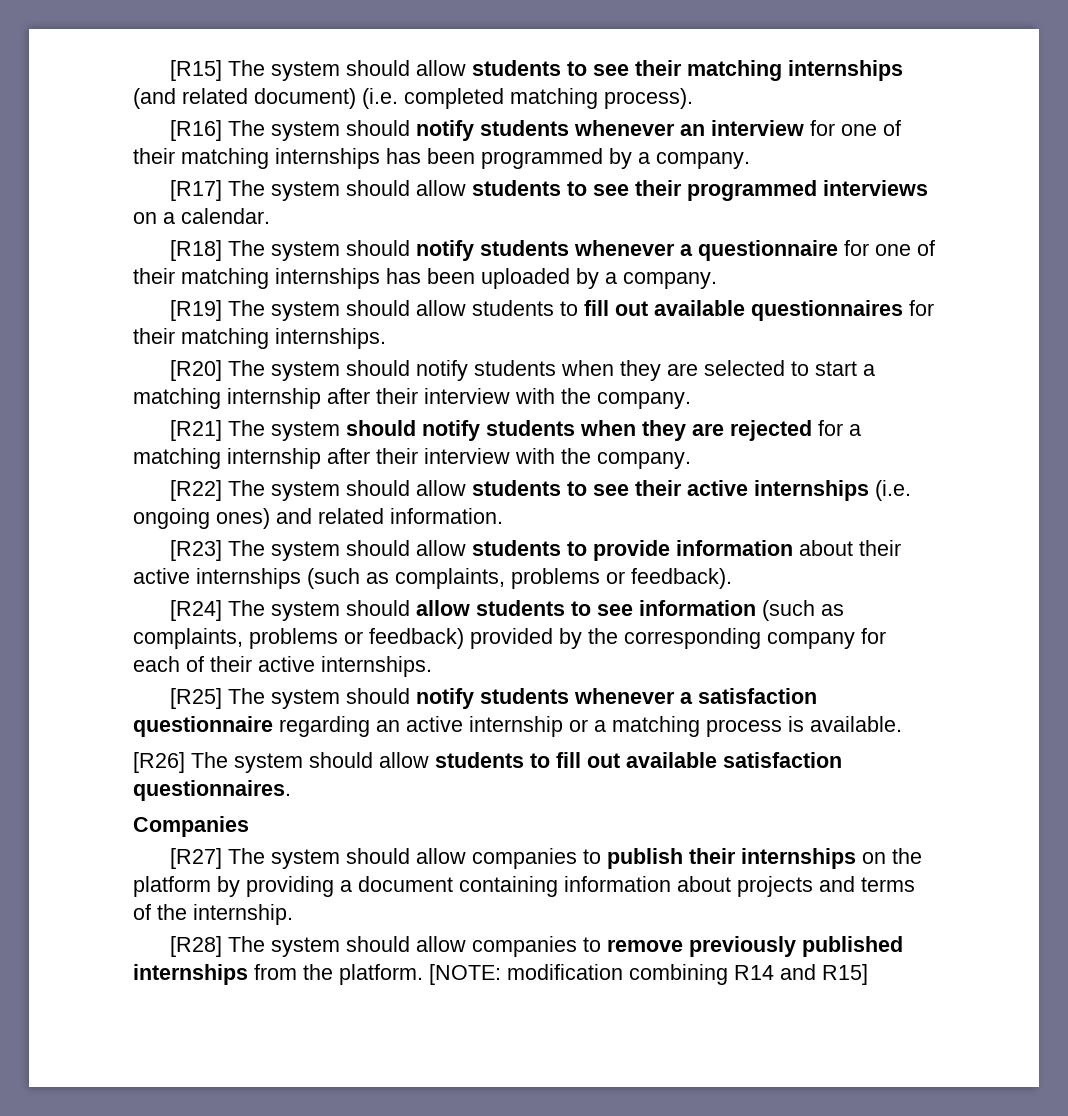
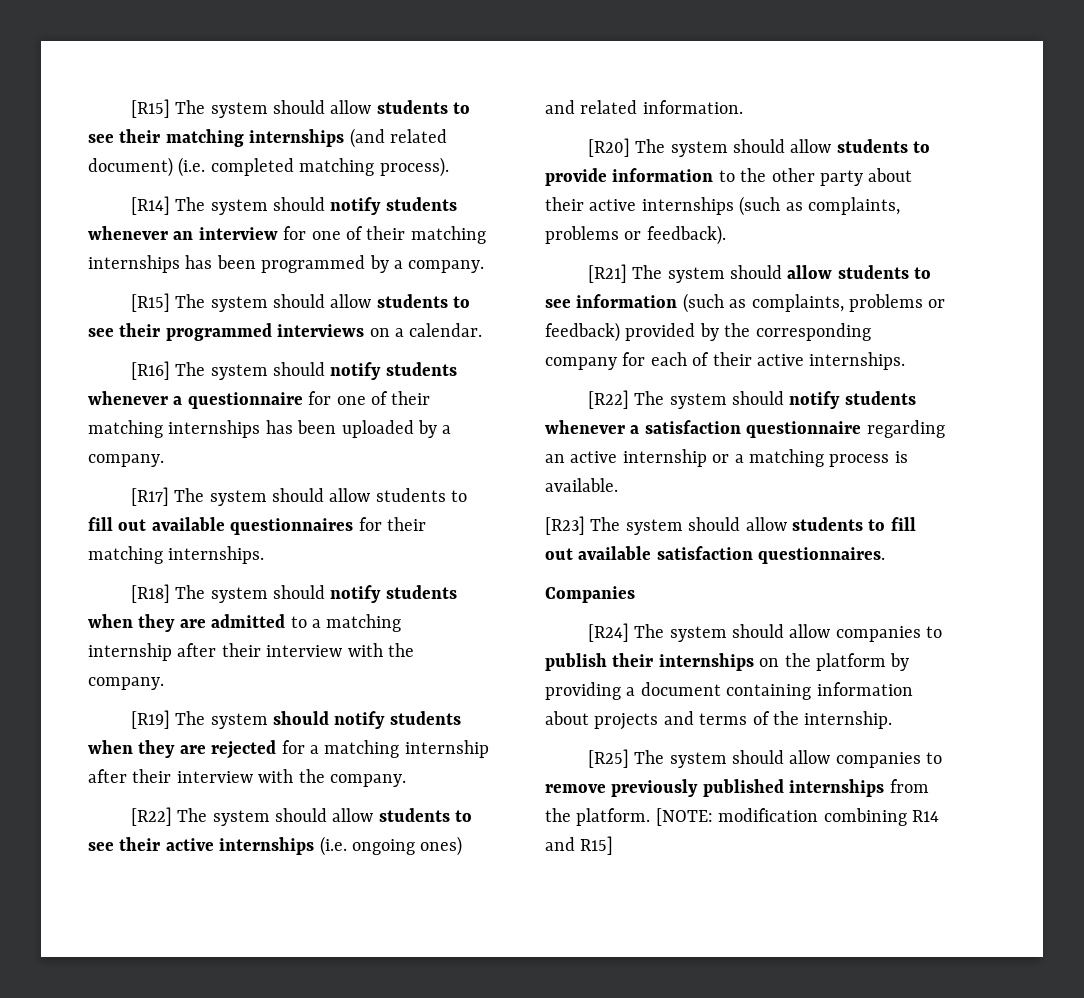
- [R16] The system should notify students whenever an interview for one of their matching internships has been programmed by a company.
+ [R14] The system should notify students whenever an interview for one of their matching internships has been programmed by a company.
- [R17] The system should allow students to see their programmed interviews on a calendar.
+ [R15] The system should allow students to see their programmed interviews on a calendar.
- [R18] The system should notify students whenever a questionnaire for one of their matching internships has been uploaded by a company.
+ [R16] The system should notify students whenever a questionnaire for one of their matching internships has been uploaded by a company.
- [R19] The system should allow students to fill out available questionnaires for their matching internships.
+ [R17] The system should allow students to fill out available questionnaires for their matching internships.
- [R20] The system should notify students when they are selected to start a matching internship after their interview with the company.
- [R21] The system should notify students when they are rejected for a matching internship after their interview with the company.
+ [R18] The system should notify students when they are admitted to a matching internship after their interview with the company.
+ [R19] The system should notify students when they are rejected for a matching internship after their interview with the company.
- [R23] The system should allow students to provide information about their active internships (such as complaints, problems or feedback).
+ [R20] The system should allow students to provide information to the other party about their active internships (such as complaints, problems or feedback).
- [R24] The system should allow students to see information (such as complaints, problems or feedback) provided by the corresponding company for each of their active internships.
+ [R21] The system should allow students to see information (such as complaints, problems or feedback) provided by the corresponding company for each of their active internships.
- [R25] The system should notify students whenever a satisfaction questionnaire regarding an active internship or a matching process is available.
+ [R22] The system should notify students whenever a satisfaction questionnaire regarding an active internship or a matching process is available.
- [R26] The system should allow students to fill out available satisfaction questionnaires.
+ [R23] The system should allow students to fill out available satisfaction questionnaires.
- [R27] The system should allow companies to publish their internships on the platform by providing a document containing information about projects and terms of the internship.
+ [R24] The system should allow companies to publish their internships on the platform by providing a document containing information about projects and terms of the internship.
- [R28] The system should allow companies to remove previously published internships from the platform.
+ [R25] The system should allow companies to remove previously published internships from the platform.

